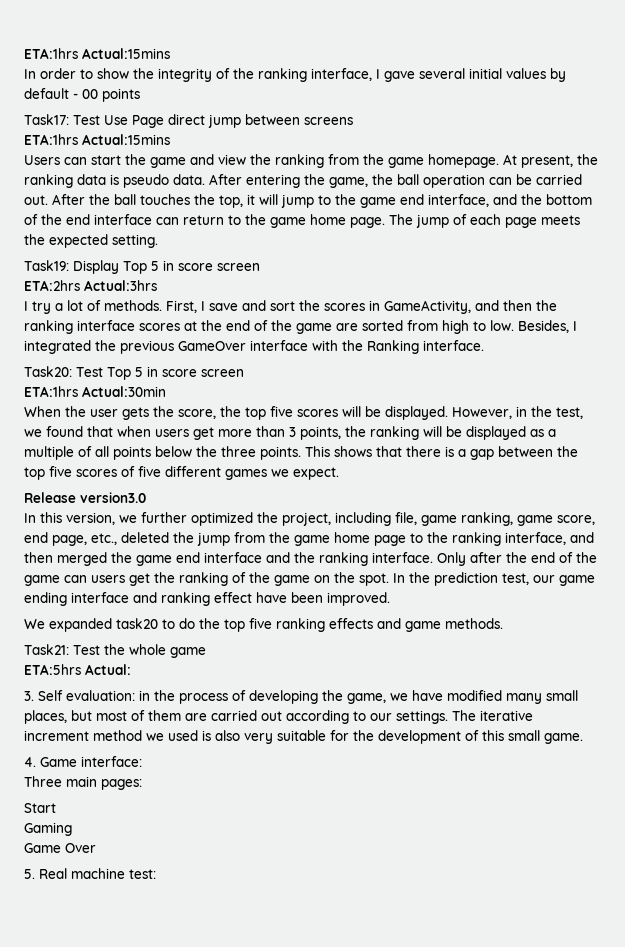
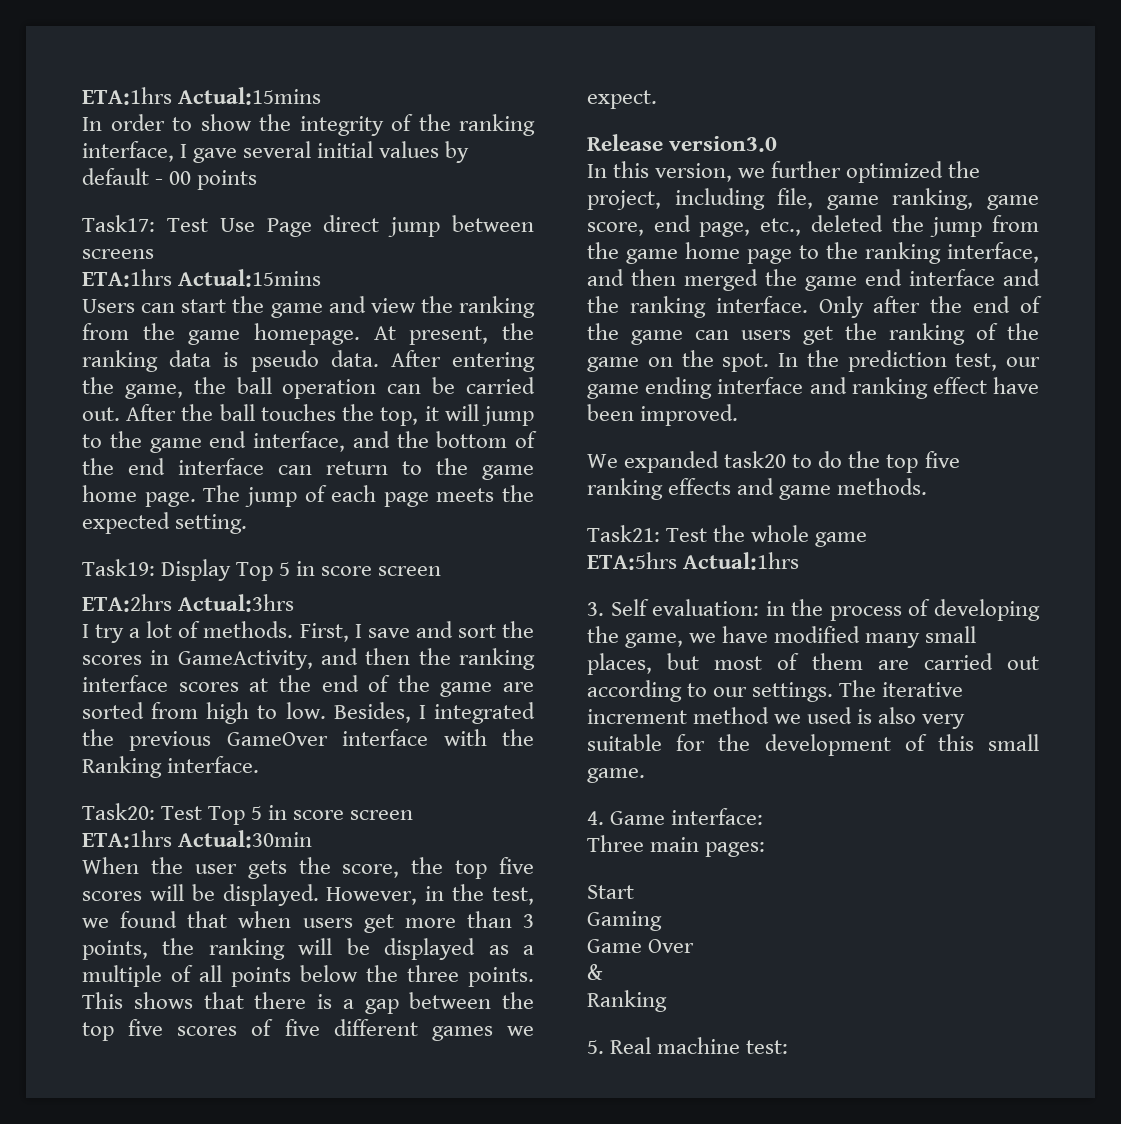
- ETA:5hrs Actual:
+ ETA:5hrs Actual:1hrs
+ &
+ Ranking

